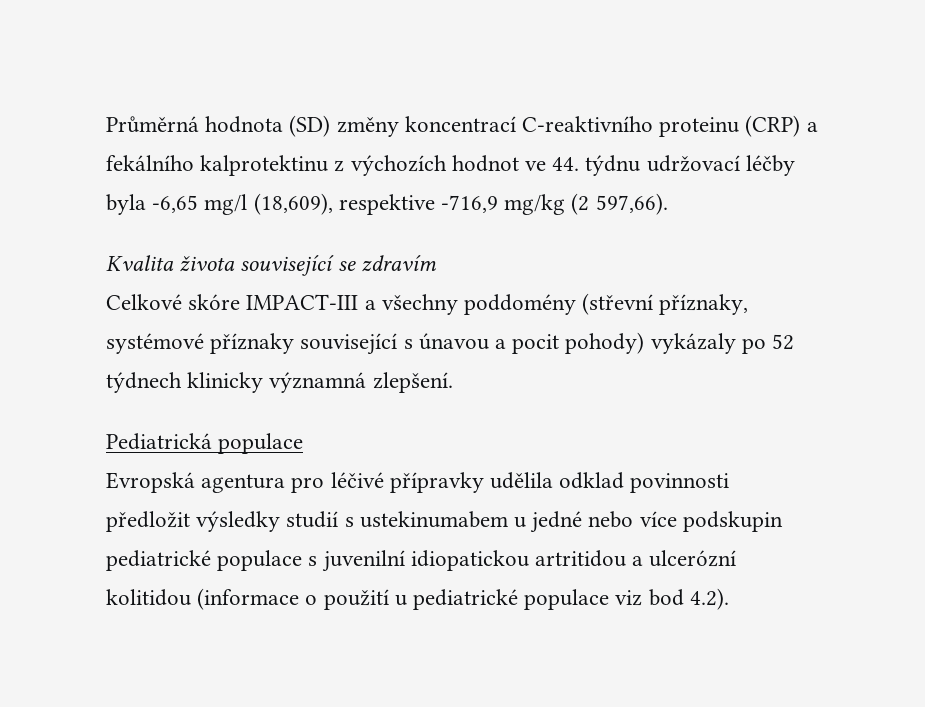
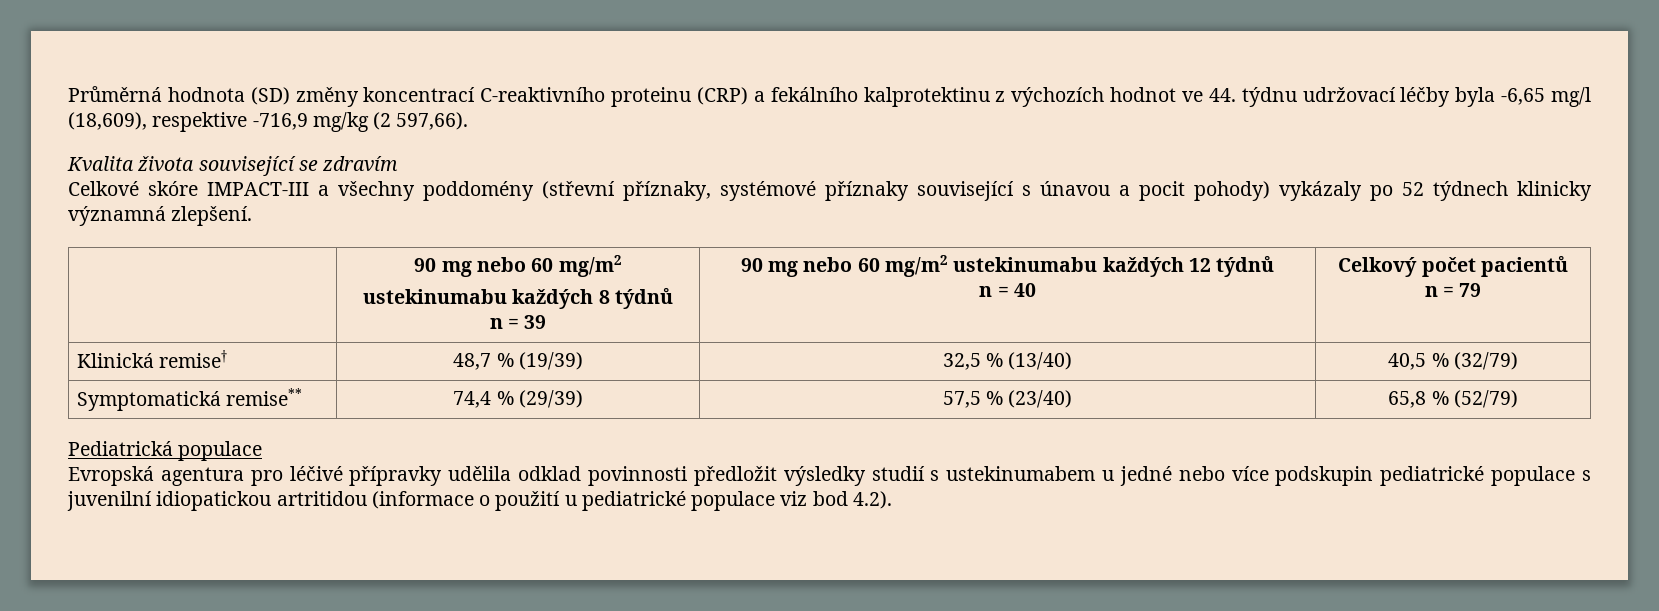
  Celkové skóre IMPACT-III a všechny poddomény (střevní příznaky, systémové příznaky související s únavou a pocit pohody) vykázaly po 52 týdnech klinicky významná zlepšení.
+ | 90 mg nebo 60 mg/m2
+ ustekinumabu každých 8 týdnů
+ n = 39 | 90 mg nebo 60 mg/m2 ustekinumabu každých 12 týdnů
+ n = 40 | Celkový počet pacientů
+ n = 79
+ Klinická remise† | 48,7 % (19/39) | 32,5 % (13/40) | 40,5 % (32/79)
+ Symptomatická remise** | 74,4 % (29/39) | 57,5 % (23/40) | 65,8 % (52/79)
- Evropská agentura pro léčivé přípravky udělila odklad povinnosti předložit výsledky studií s ustekinumabem u jedné nebo více podskupin pediatrické populace s juvenilní idiopatickou artritidou a ulcerózní kolitidou (informace o použití u pediatrické populace viz bod 4.2).
+ Evropská agentura pro léčivé přípravky udělila odklad povinnosti předložit výsledky studií s ustekinumabem u jedné nebo více podskupin pediatrické populace s juvenilní idiopatickou artritidou (informace o použití u pediatrické populace viz bod 4.2).

